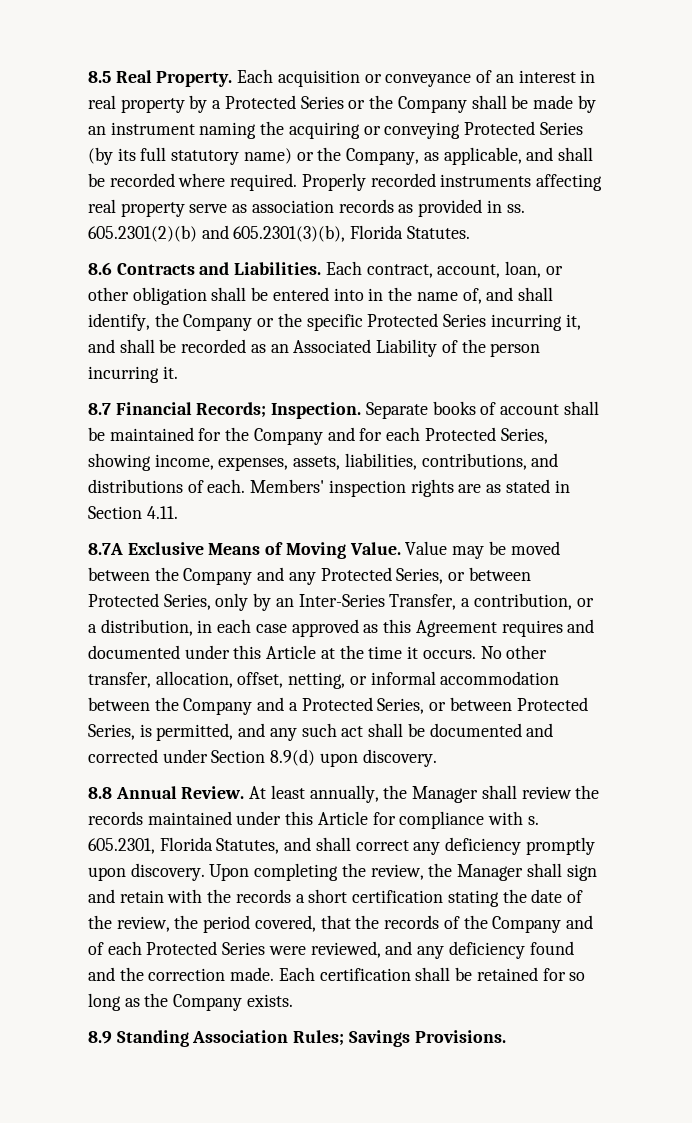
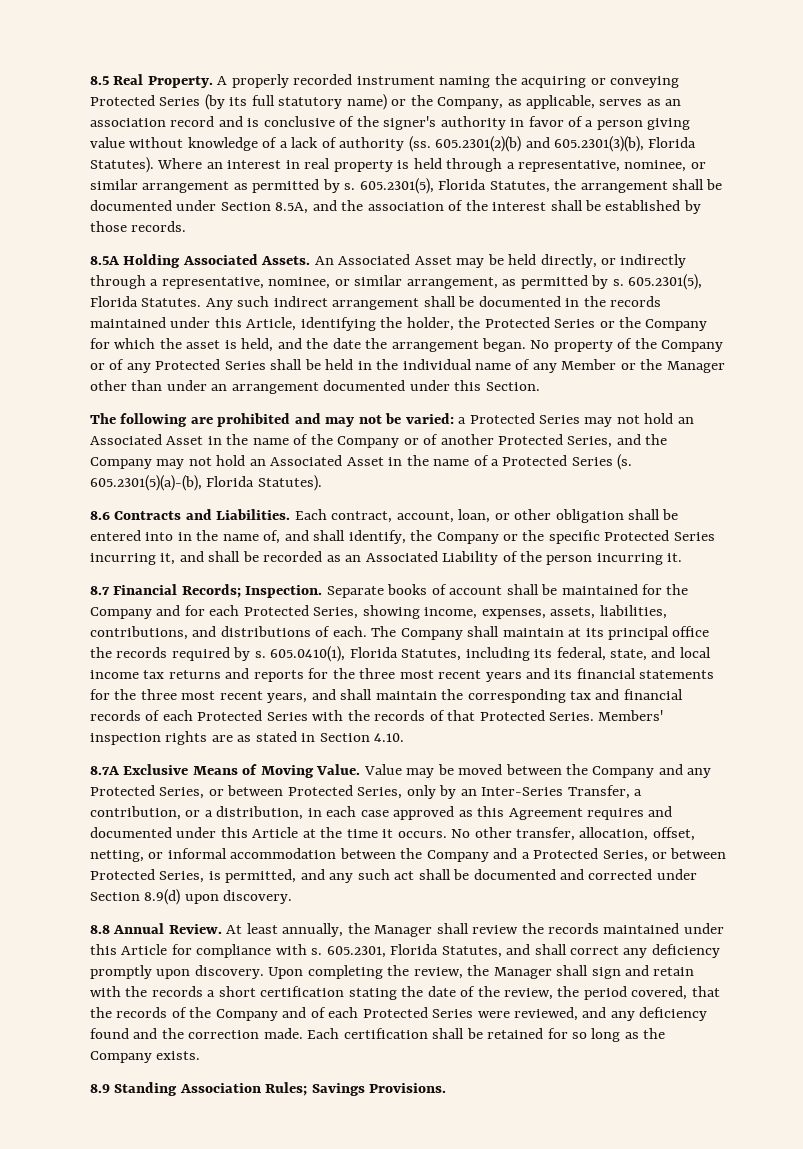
- Each acquisition or conveyance of an interest in real property by a Protected Series or the Company shall be made by an instrument naming the acquiring or conveying Protected Series (by its full statutory name) or the Company, as applicable, and shall be recorded where required. Properly recorded instruments affecting real property serve as association records as provided in ss. 605.2301(2)(b) and 605.2301(3)(b), Florida Statutes.
+ A properly recorded instrument naming the acquiring or conveying Protected Series (by its full statutory name) or the Company, as applicable, serves as an association record and is conclusive of the signer's authority in favor of a person giving value without knowledge of a lack of authority (ss. 605.2301(2)(b) and 605.2301(3)(b), Florida Statutes). Where an interest in real property is held through a representative, nominee, or similar arrangement as permitted by s. 605.2301(5), Florida Statutes, the arrangement shall be documented under Section 8.5A, and the association of the interest shall be established by those records.
+ 8.5A Holding Associated Assets. An Associated Asset may be held directly, or indirectly through a representative, nominee, or similar arrangement, as permitted by s. 605.2301(5), Florida Statutes. Any such indirect arrangement shall be documented in the records maintained under this Article, identifying the holder, the Protected Series or the Company for which the asset is held, and the date the arrangement began. No property of the Company or of any Protected Series shall be held in the individual name of any Member or the Manager other than under an arrangement documented under this Section.
+ The following are prohibited and may not be varied: a Protected Series may not hold an Associated Asset in the name of the Company or of another Protected Series, and the Company may not hold an Associated Asset in the name of a Protected Series (s. 605.2301(5)(a)-(b), Florida Statutes).
+ The Company shall maintain at its principal office the records required by s. 605.0410(1), Florida Statutes, including its federal, state, and local income tax returns and reports for the three most recent years and its financial statements for the three most recent years, and shall maintain the corresponding tax and financial records of each Protected Series with the records of that Protected Series.
- Members' inspection rights are as stated in Section 4.11.
+ Members' inspection rights are as stated in Section 4.10.

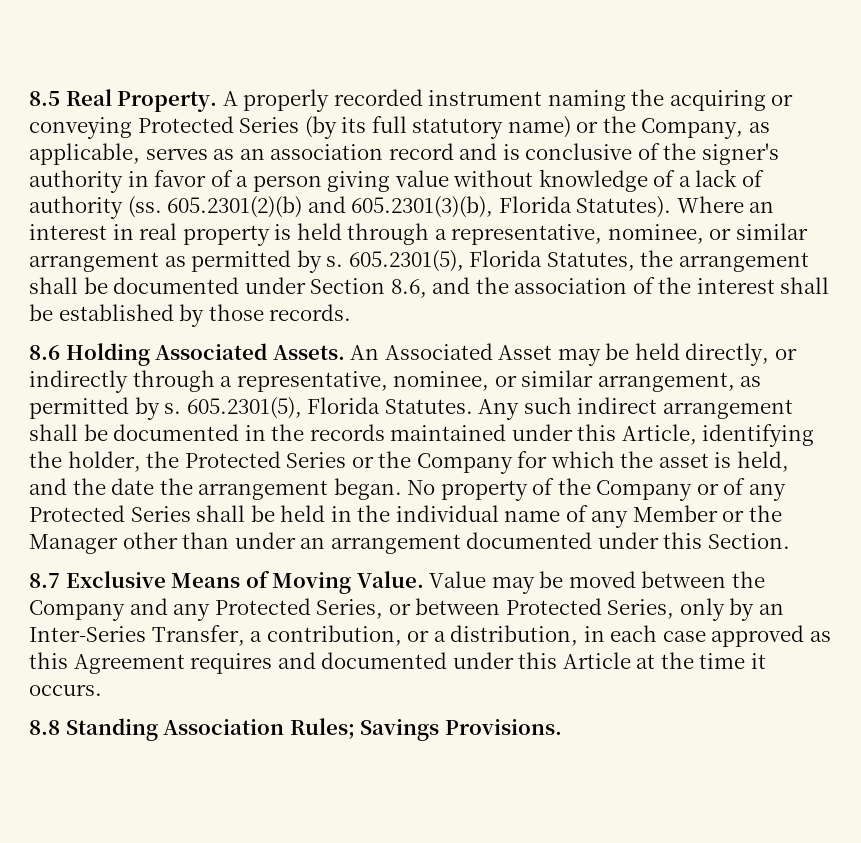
- 605.2301(5), Florida Statutes, the arrangement shall be documented under Section 8.5A, and the association of the interest shall be established by those records.
+ 605.2301(5), Florida Statutes, the arrangement shall be documented under Section 8.6, and the association of the interest shall be established by those records.
- 8.5A Holding Associated Assets.
+ 8.6 Holding Associated Assets.
- The following are prohibited and may not be varied: a Protected Series may not hold an Associated Asset in the name of the Company or of another Protected Series, and the Company may not hold an Associated Asset in the name of a Protected Series (s. 605.2301(5)(a)-(b), Florida Statutes).
- 8.6 Contracts and Liabilities. Each contract, account, loan, or other obligation shall be entered into in the name of, and shall identify, the Company or the specific Protected Series incurring it, and shall be recorded as an Associated Liability of the person incurring it.
- 8.7 Financial Records; Inspection. Separate books of account shall be maintained for the Company and for each Protected Series, showing income, expenses, assets, liabilities, contributions, and distributions of each. The Company shall maintain at its principal office the records required by s. 605.0410(1), Florida Statutes, including its federal, state, and local income tax returns and reports for the three most recent years and its financial statements for the three most recent years, and shall maintain the corresponding tax and financial records of each Protected Series with the records of that Protected Series. Members' inspection rights are as stated in Section 4.10.
- 8.7A Exclusive Means of Moving Value.
+ 8.7 Exclusive Means of Moving Value.
- Value may be moved between the Company and any Protected Series, or between Protected Series, only by an Inter-Series Transfer, a contribution, or a distribution, in each case approved as this Agreement requires and documented under this Article at the time it occurs. No other transfer, allocation, offset, netting, or informal accommodation between the Company and a Protected Series, or between Protected Series, is permitted, and any such act shall be documented and corrected under Section 8.9(d) upon discovery.
- 8.8 Annual Review. At least annually, the Manager shall review the records maintained under this Article for compliance with s. 605.2301, Florida Statutes, and shall correct any deficiency promptly upon discovery. Upon completing the review, the Manager shall sign and retain with the records a short certification stating the date of the review, the period covered, that the records of the Company and of each Protected Series were reviewed, and any deficiency found and the correction made. Each certification shall be retained for so long as the Company exists.
- 8.9 Standing Association Rules; Savings Provisions.
+ Value may be moved between the Company and any Protected Series, or between Protected Series, only by an Inter-Series Transfer, a contribution, or a distribution, in each case approved as this Agreement requires and documented under this Article at the time it occurs.
+ 8.8 Standing Association Rules; Savings Provisions.

